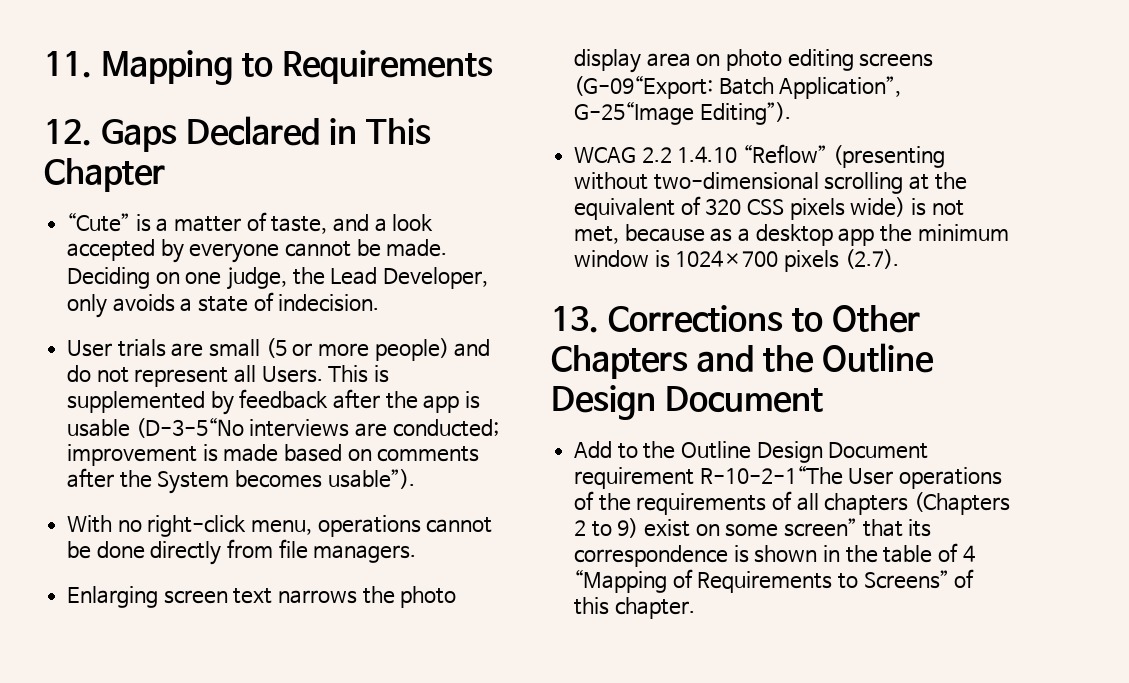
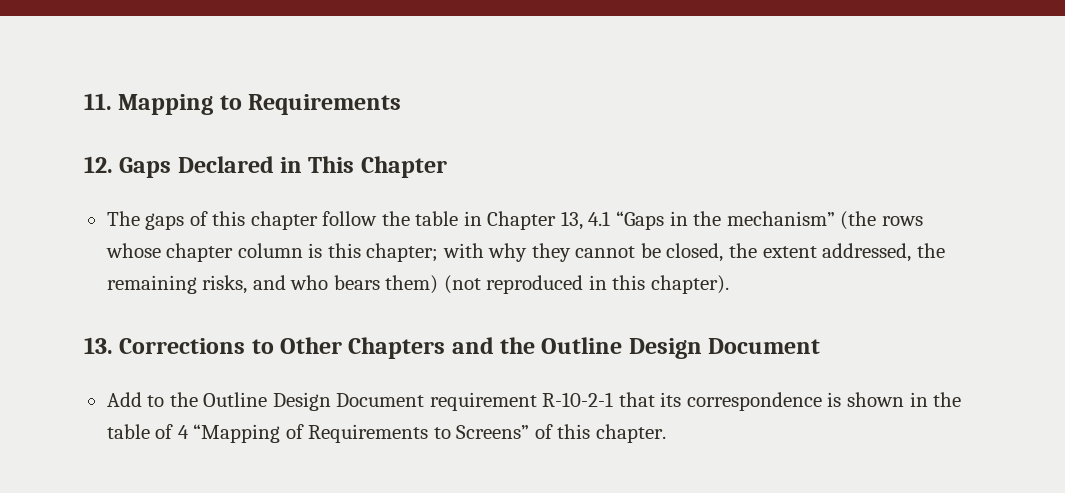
- “Cute” is a matter of taste, and a look accepted by everyone cannot be made. Deciding on one judge, the Lead Developer, only avoids a state of indecision.
- User trials are small (5 or more people) and do not represent all Users. This is supplemented by feedback after the app is usable (D-3-5“No interviews are conducted; improvement is made based on comments after the System becomes usable”).
- With no right-click menu, operations cannot be done directly from file managers.
- Enlarging screen text narrows the photo display area on photo editing screens (G-09“Export: Batch Application”, G-25“Image Editing”).
- WCAG 2.2 1.4.10 “Reflow” (presenting without two-dimensional scrolling at the equivalent of 320 CSS pixels wide) is not met, because as a desktop app the minimum window is 1024×700 pixels (2.7).
+ The gaps of this chapter follow the table in Chapter 13, 4.1 “Gaps in the mechanism” (the rows whose chapter column is this chapter; with why they cannot be closed, the extent addressed, the remaining risks, and who bears them) (not reproduced in this chapter).
- Add to the Outline Design Document requirement R-10-2-1“The User operations of the requirements of all chapters (Chapters 2 to 9) exist on some screen” that its correspondence is shown in the table of 4 “Mapping of Requirements to Screens” of this chapter.
+ Add to the Outline Design Document requirement R-10-2-1 that its correspondence is shown in the table of 4 “Mapping of Requirements to Screens” of this chapter.

